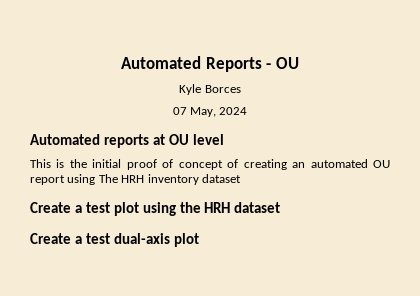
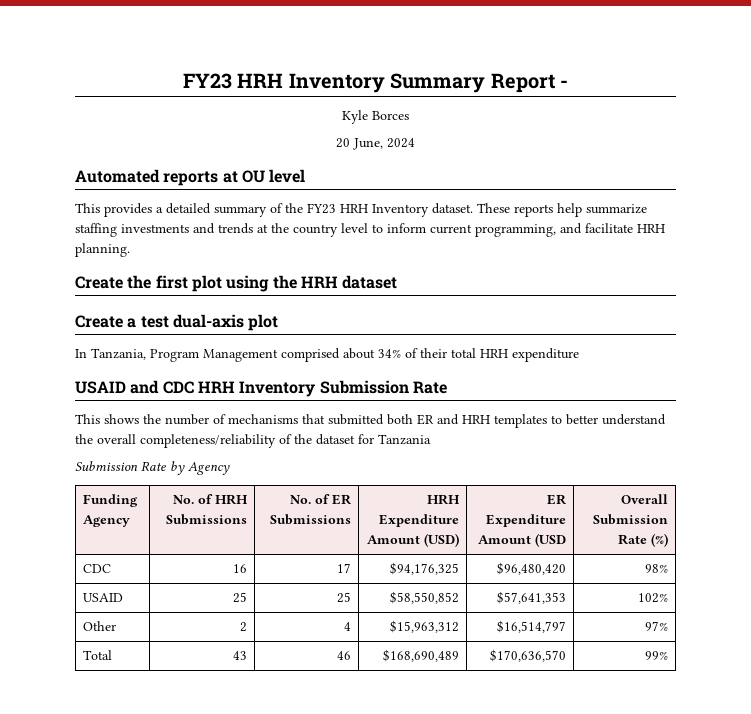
- Automated Reports - OU
+ FY23 HRH Inventory Summary Report -
- 07 May, 2024
+ 20 June, 2024
- This is the initial proof of concept of creating an automated OU report using The HRH inventory dataset
- Create a test plot using the HRH dataset
+ This provides a detailed summary of the FY23 HRH Inventory dataset. These reports help summarize staffing investments and trends at the country level to inform current programming, and facilitate HRH planning.
+ Create the first plot using the HRH dataset
+ In Tanzania, Program Management comprised about 34% of their total HRH expenditure
+ USAID and CDC HRH Inventory Submission Rate
+ This shows the number of mechanisms that submitted both ER and HRH templates to better understand the overall completeness/reliability of the dataset for Tanzania
+ Submission Rate by Agency
+ Funding Agency | No. of HRH Submissions | No. of ER Submissions | HRH Expenditure Amount (USD) | ER Expenditure Amount (USD | Overall Submission Rate (%)
+ CDC | 16 | 17 | $94,176,325 | $96,480,420 | 98%
+ USAID | 25 | 25 | $58,550,852 | $57,641,353 | 102%
+ Other | 2 | 4 | $15,963,312 | $16,514,797 | 97%
+ Total | 43 | 46 | $168,690,489 | $170,636,570 | 99%

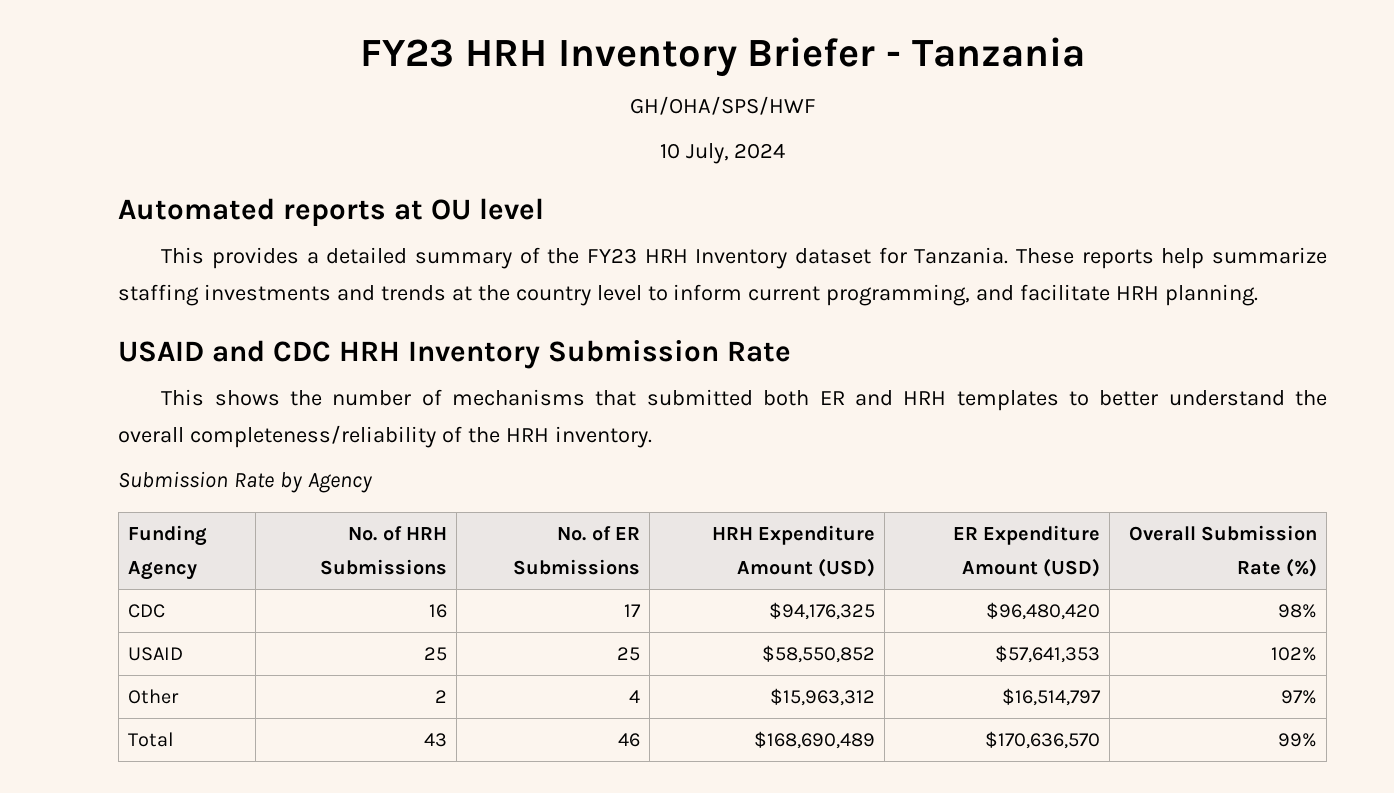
- FY23 HRH Inventory Summary Report -
- Kyle Borces
- 20 June, 2024
+ FY23 HRH Inventory Briefer - Tanzania
+ GH/OHA/SPS/HWF
+ 10 July, 2024
- This provides a detailed summary of the FY23 HRH Inventory dataset.
+ This provides a detailed summary of the FY23 HRH Inventory dataset for Tanzania.
- Create the first plot using the HRH dataset
- Create a test dual-axis plot
- In Tanzania, Program Management comprised about 34% of their total HRH expenditure
- This shows the number of mechanisms that submitted both ER and HRH templates to better understand the overall completeness/reliability of the dataset for Tanzania
+ This shows the number of mechanisms that submitted both ER and HRH templates to better understand the overall completeness/reliability of the HRH inventory.
- Funding Agency | No. of HRH Submissions | No. of ER Submissions | HRH Expenditure Amount (USD) | ER Expenditure Amount (USD | Overall Submission Rate (%)
+ Funding Agency | No. of HRH Submissions | No. of ER Submissions | HRH Expenditure Amount (USD) | ER Expenditure Amount (USD) | Overall Submission Rate (%)

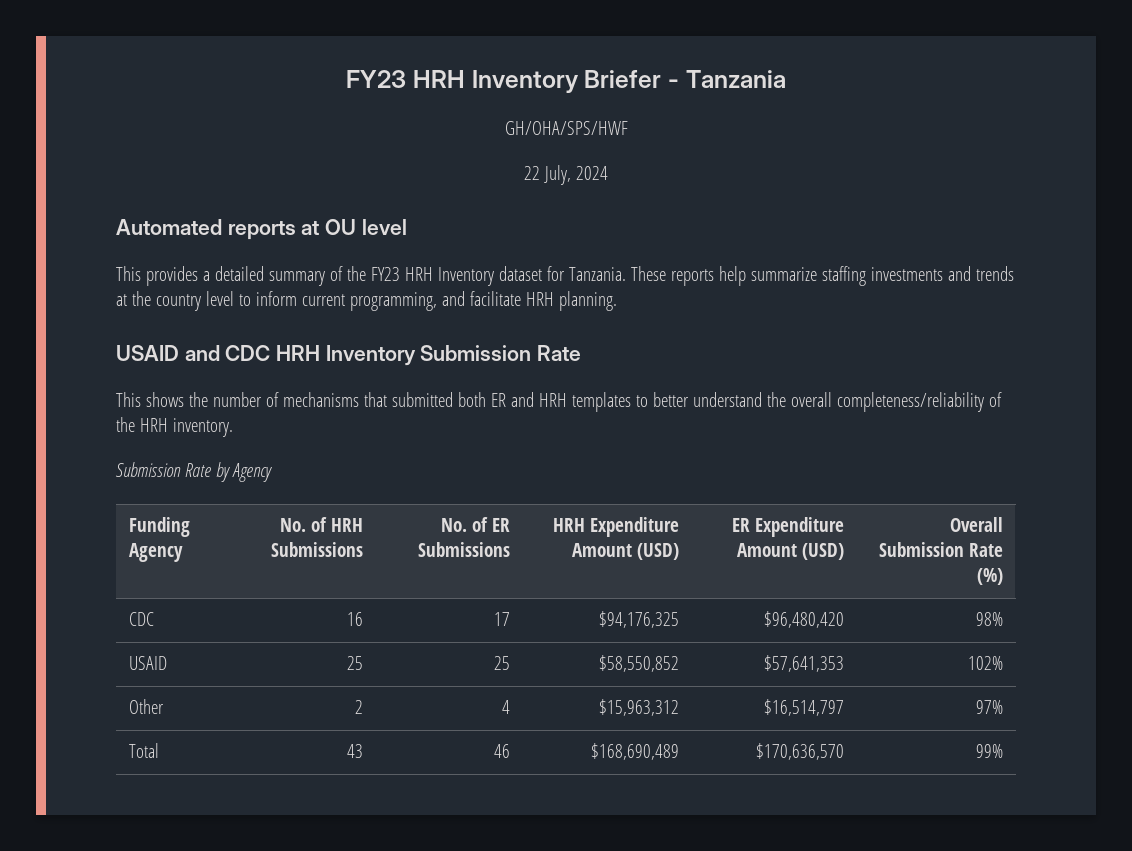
- 10 July, 2024
+ 22 July, 2024

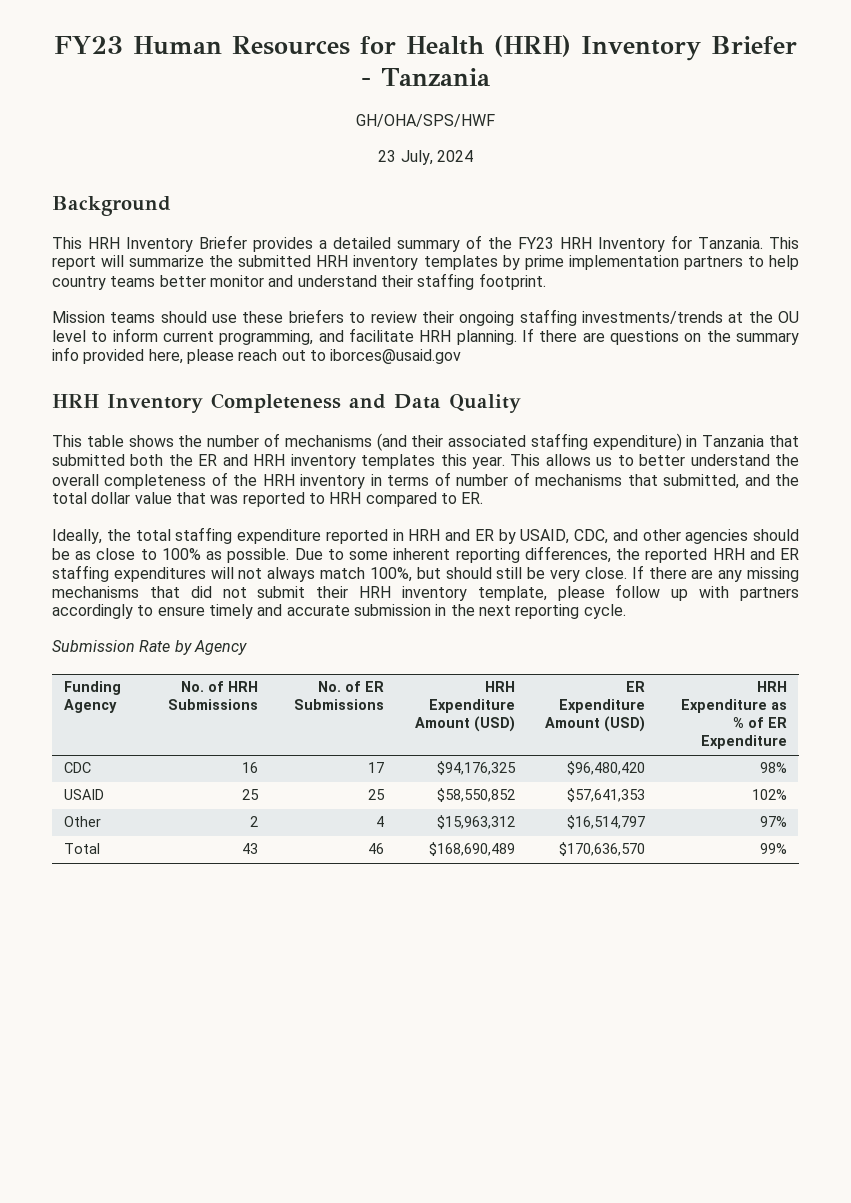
- FY23 HRH Inventory Briefer - Tanzania
+ FY23 Human Resources for Health (HRH) Inventory Briefer - Tanzania
- 22 July, 2024
+ 23 July, 2024
- Automated reports at OU level
- This provides a detailed summary of the FY23 HRH Inventory dataset for Tanzania.
+ Background
+ This HRH Inventory Briefer provides a detailed summary of the FY23 HRH Inventory for Tanzania.
- These reports help summarize staffing investments and trends at the country level to inform current programming, and facilitate HRH planning.
- USAID and CDC HRH Inventory Submission Rate
- This shows the number of mechanisms that submitted both ER and HRH templates to better understand the overall completeness/reliability of the HRH inventory.
+ This report will summarize the submitted HRH inventory templates by prime implementation partners to help country teams better monitor and understand their staffing footprint.
+ Mission teams should use these briefers to review their ongoing staffing investments/trends at the OU level to inform current programming, and facilitate HRH planning. If there are questions on the summary info provided here, please reach out to iborces@usaid.gov
+ HRH Inventory Completeness and Data Quality
+ This table shows the number of mechanisms (and their associated staffing expenditure) in Tanzania that submitted both the ER and HRH inventory templates this year. This allows us to better understand the overall completeness of the HRH inventory in terms of number of mechanisms that submitted, and the total dollar value that was reported to HRH compared to ER.
+ Ideally, the total staffing expenditure reported in HRH and ER by USAID, CDC, and other agencies should be as close to 100% as possible. Due to some inherent reporting differences, the reported HRH and ER staffing expenditures will not always match 100%, but should still be very close. If there are any missing mechanisms that did not submit their HRH inventory template, please follow up with partners accordingly to ensure timely and accurate submission in the next reporting cycle.
- Funding Agency | No. of HRH Submissions | No. of ER Submissions | HRH Expenditure Amount (USD) | ER Expenditure Amount (USD) | Overall Submission Rate (%)
+ Funding Agency | No. of HRH Submissions | No. of ER Submissions | HRH Expenditure Amount (USD) | ER Expenditure Amount (USD) | HRH Expenditure as % of ER Expenditure

